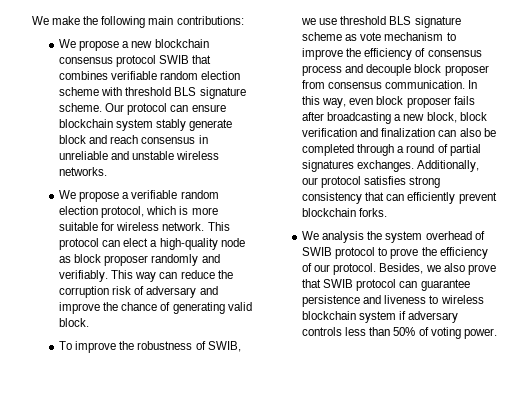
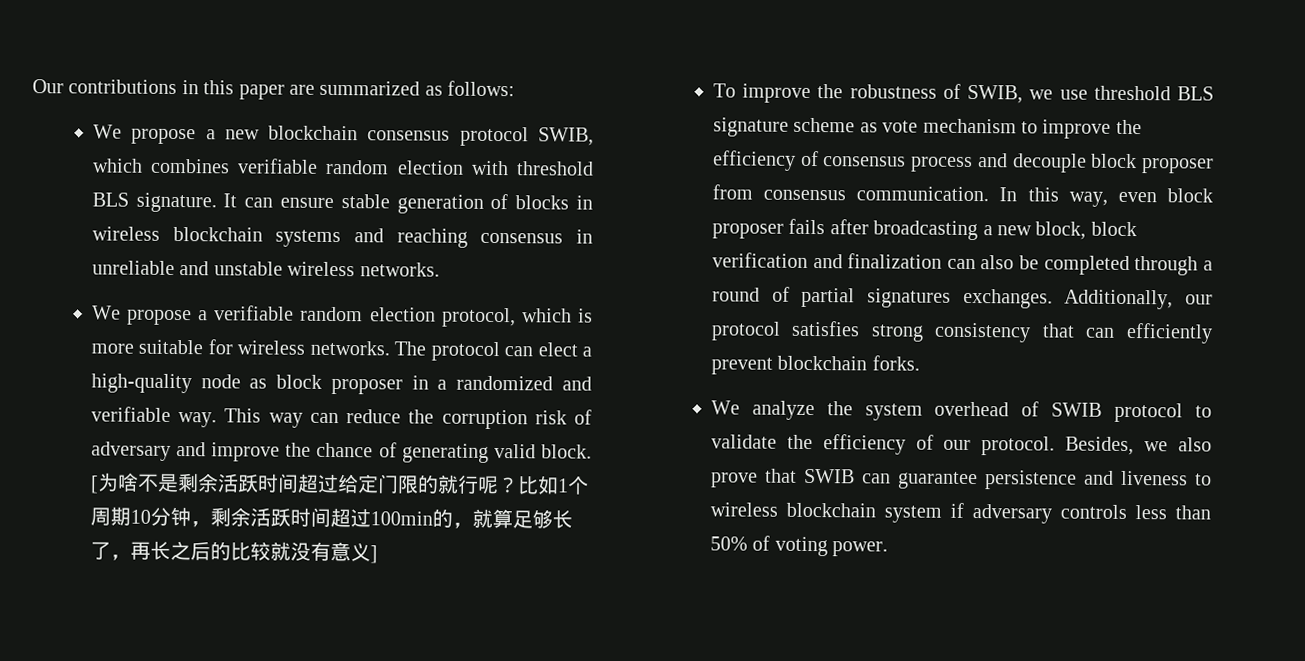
- We make the following main contributions:
+ Our contributions in this paper are summarized as follows:
- We propose a new blockchain consensus protocol SWIB that combines verifiable random election scheme with threshold BLS signature scheme. Our protocol can ensure blockchain system stably generate block and reach consensus in unreliable and unstable wireless networks.
+ We propose a new blockchain consensus protocol SWIB, which combines verifiable random election with threshold BLS signature. It can ensure stable generation of blocks in wireless blockchain systems and reaching consensus in unreliable and unstable wireless networks.
- We propose a verifiable random election protocol, which is more suitable for wireless network. This protocol can elect a high-quality node as block proposer randomly and verifiably.
+ We propose a verifiable random election protocol, which is more suitable for wireless networks. The protocol can elect a high-quality node as block proposer in a randomized and verifiable way.
+ [为啥不是剩余活跃时间超过给定门限的就行呢？比如1个周期10分钟，剩余活跃时间超过100min的，就算足够长了，再长之后的比较就没有意义]
- We analysis the system overhead of SWIB protocol to prove the efficiency of our protocol.
+ We analyze the system overhead of SWIB protocol to validate the efficiency of our protocol.
- Besides, we also prove that SWIB protocol can guarantee persistence and liveness to wireless blockchain system if adversary controls less than 50% of voting power.
+ Besides, we also prove that SWIB can guarantee persistence and liveness to wireless blockchain system if adversary controls less than 50% of voting power.

